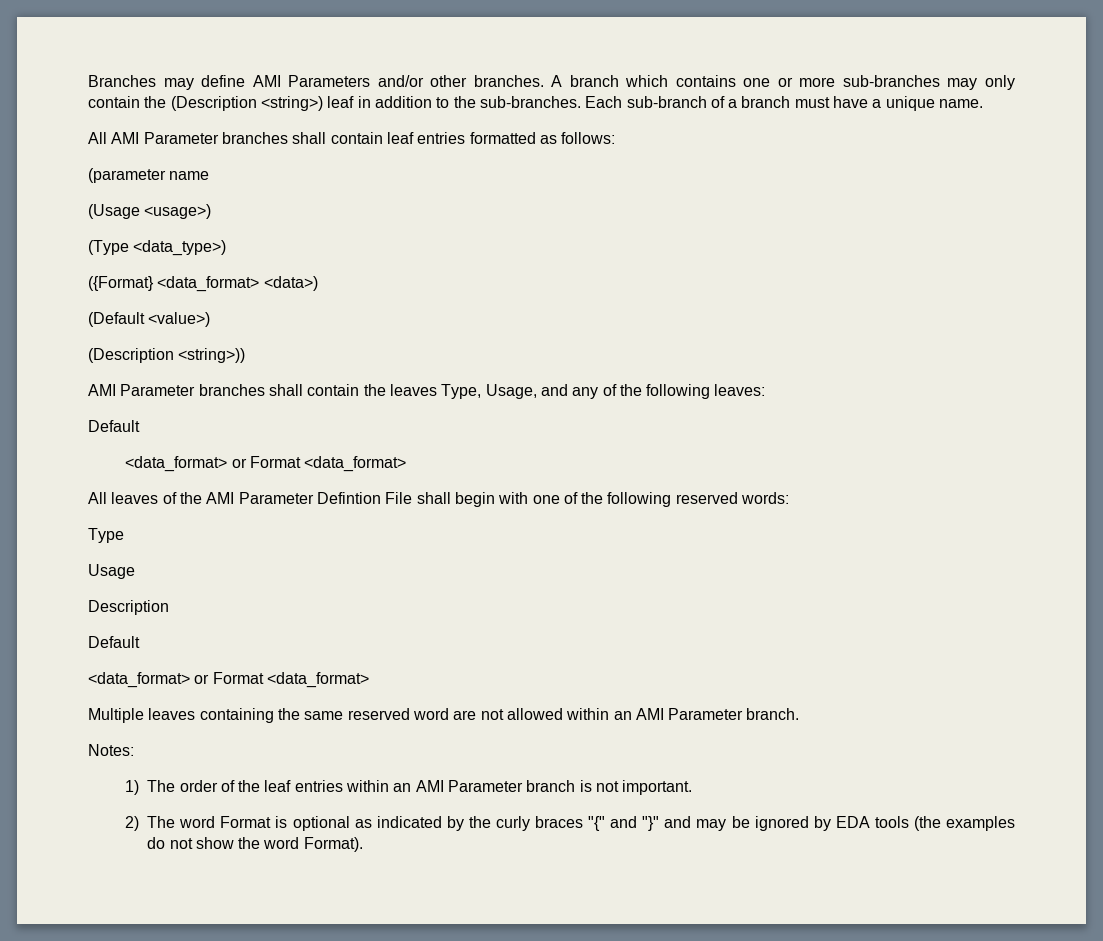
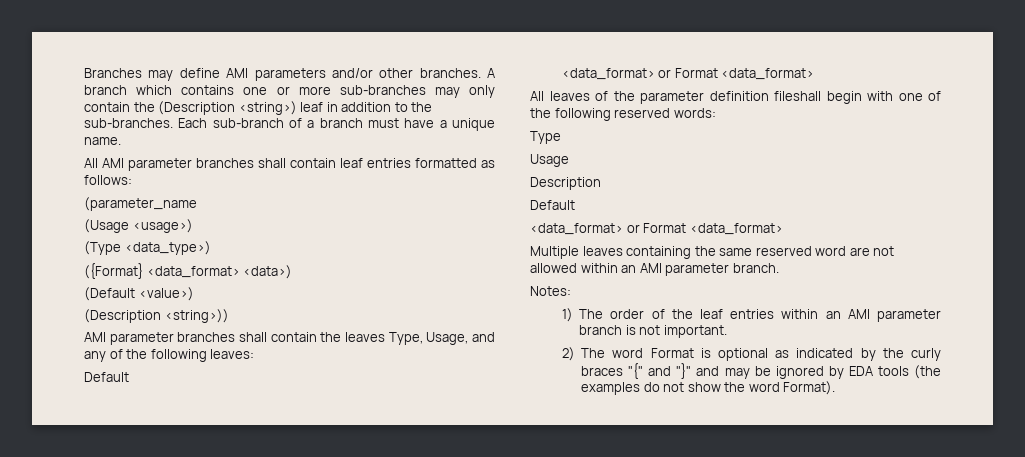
- Branches may define AMI Parameters and/or other branches.
+ Branches may define AMI parameters and/or other branches.
- All AMI Parameter branches shall contain leaf entries formatted as follows:
+ All AMI parameter branches shall contain leaf entries formatted as follows:
- (parameter name
+ (parameter_name
- AMI Parameter branches shall contain the leaves Type, Usage, and any of the following leaves:
+ AMI parameter branches shall contain the leaves Type, Usage, and any of the following leaves:
- All leaves of the AMI Parameter Defintion File shall begin with one of the following reserved words:
+ All leaves of the parameter definition fileshall begin with one of the following reserved words:
- Multiple leaves containing the same reserved word are not allowed within an AMI Parameter branch.
+ Multiple leaves containing the same reserved word are not allowed within an AMI parameter branch.
- 1) The order of the leaf entries within an AMI Parameter branch is not important.
+ 1) The order of the leaf entries within an AMI parameter branch is not important.

